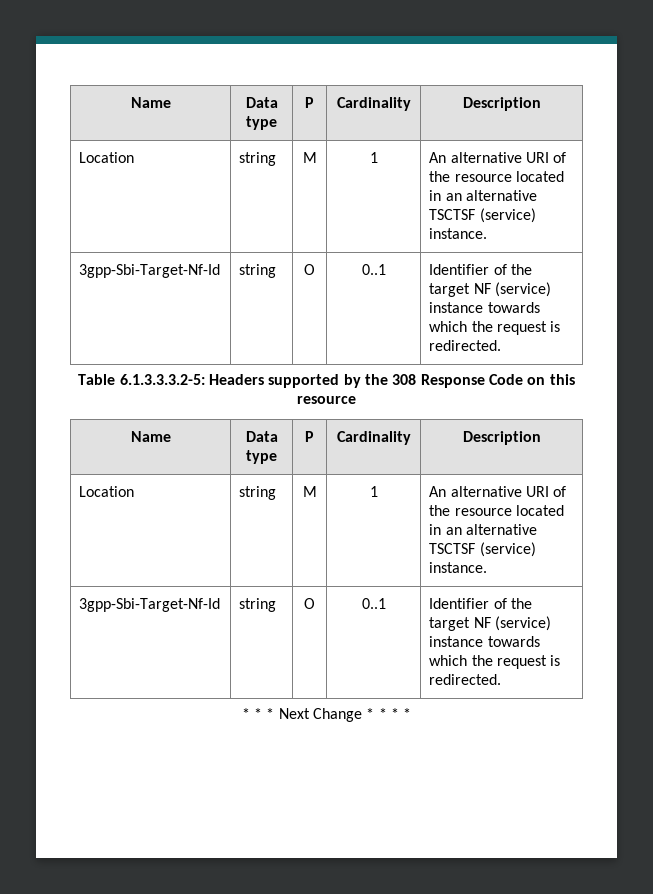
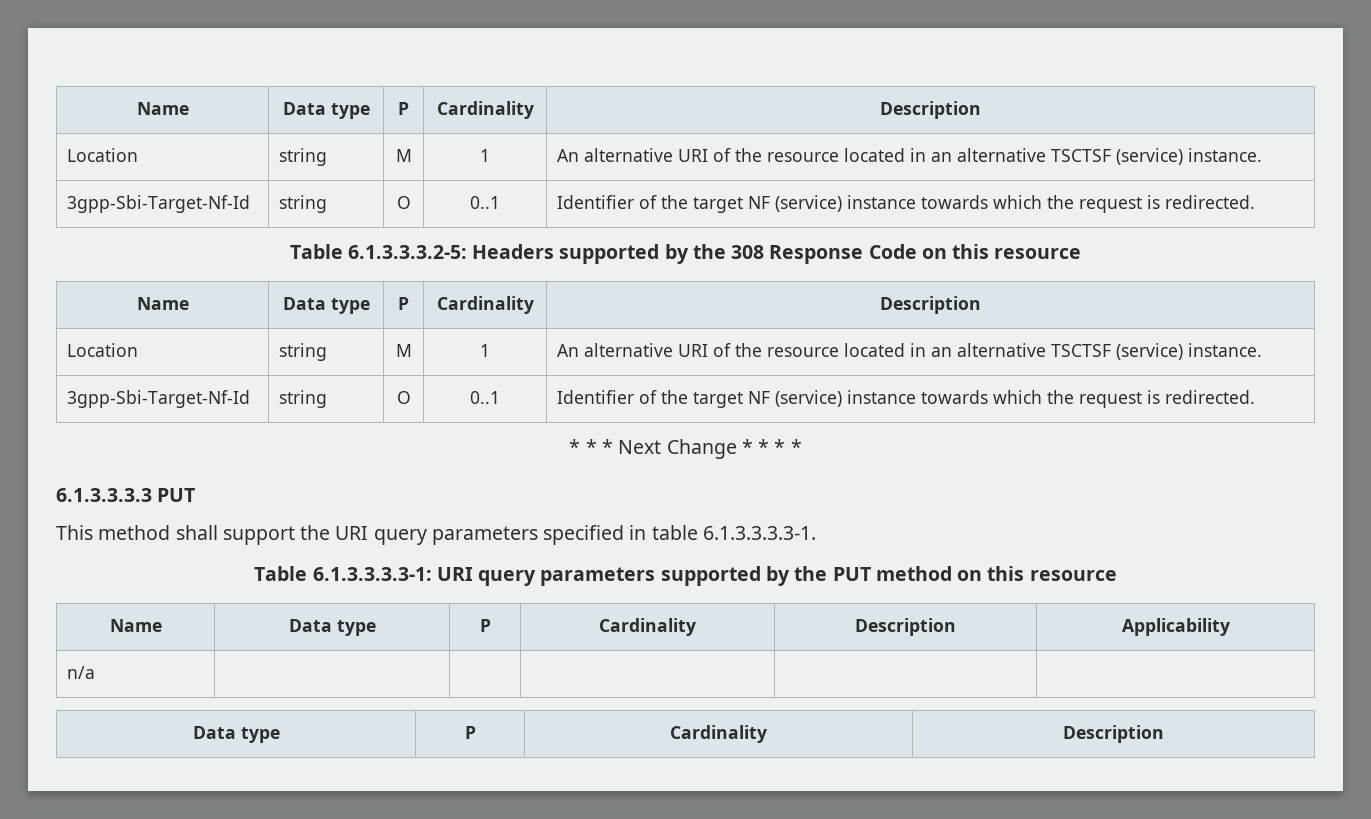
+ 6.1.3.3.3.3 PUT
+ This method shall support the URI query parameters specified in table 6.1.3.3.3.3-1.
+ Table 6.1.3.3.3.3-1: URI query parameters supported by the PUT method on this resource
+ Name | Data type | P | Cardinality | Description | Applicability
+ n/a | | | | |
+ Data type | P | Cardinality | Description

